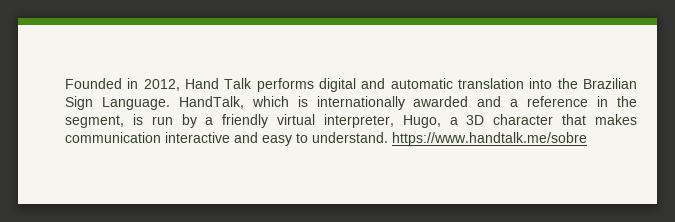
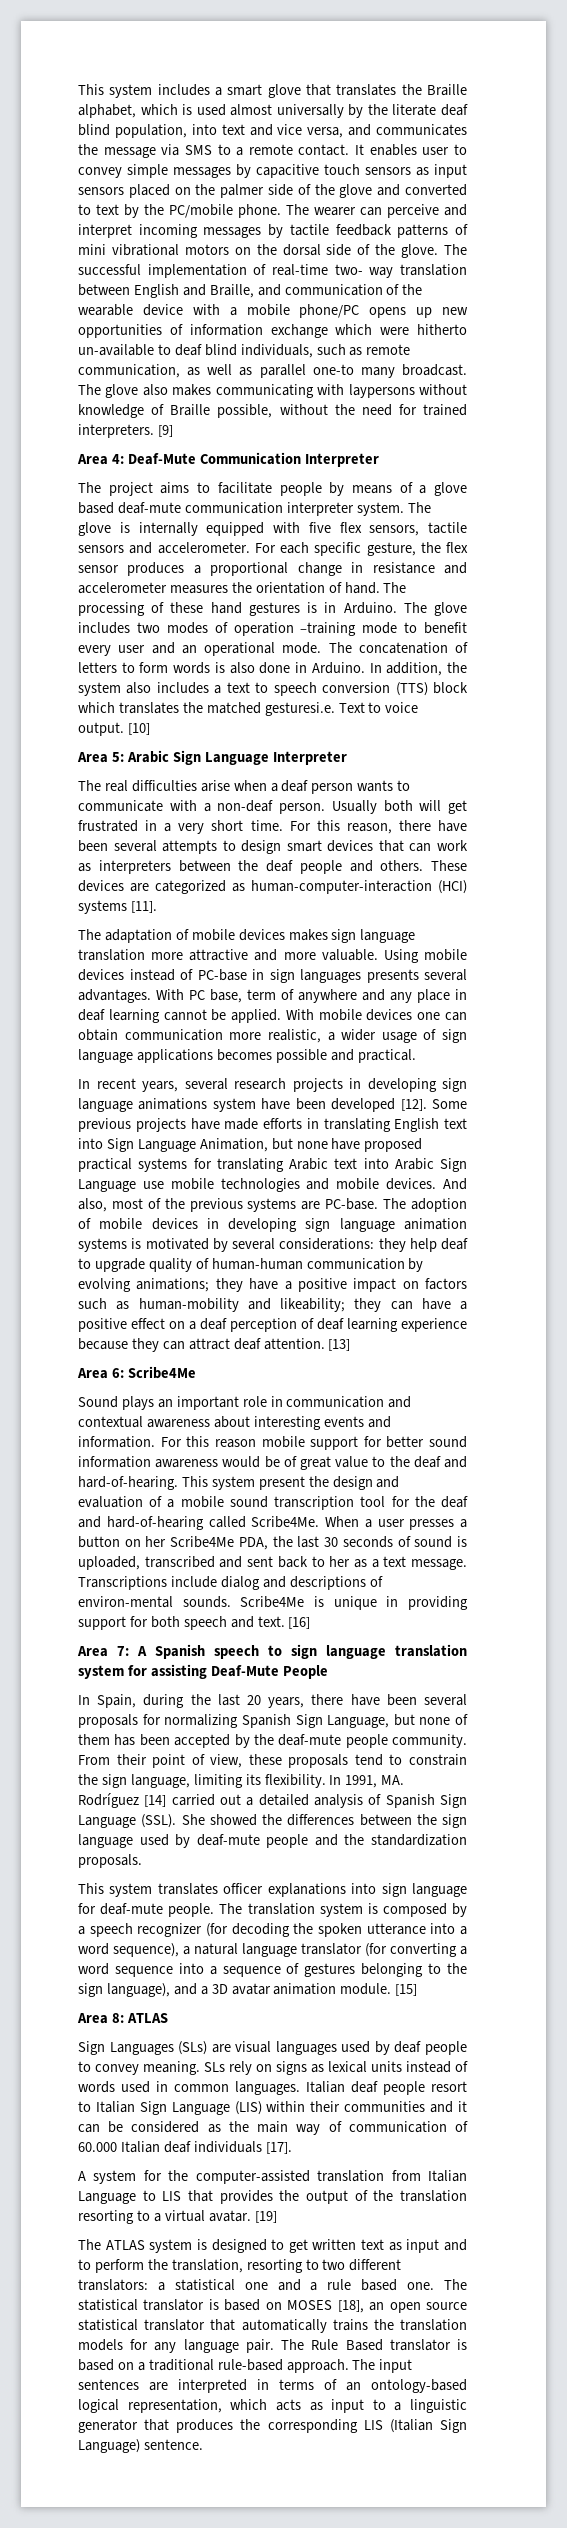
- Founded in 2012, Hand Talk performs digital and automatic translation into the Brazilian Sign Language. HandTalk, which is internationally awarded and a reference in the segment, is run by a friendly virtual interpreter, Hugo, a 3D character that makes communication interactive and easy to understand. https://www.handtalk.me/sobre
+ This system includes a smart glove that translates the Braille alphabet, which is used almost universally by the literate deaf blind population, into text and vice versa, and communicates the message via SMS to a remote contact. It enables user to convey simple messages by capacitive touch sensors as input sensors placed on the palmer side of the glove and converted to text by the PC/mobile phone. The wearer can perceive and interpret incoming messages by tactile feedback patterns of mini vibrational motors on the dorsal side of the glove. The successful implementation of real-time two- way translation between English and Braille, and communication of the wearable device with a mobile phone/PC opens up new opportunities of information exchange which were hitherto un-available to deaf blind individuals, such as remote communication, as well as parallel one-to many broadcast. The glove also makes communicating with laypersons without knowledge of Braille possible, without the need for trained interpreters. [9]
+ Area 4: Deaf-Mute Communication Interpreter
+ The project aims to facilitate people by means of a glove based deaf-mute communication interpreter system. The glove is internally equipped with five flex sensors, tactile sensors and accelerometer. For each specific gesture, the flex sensor produces a proportional change in resistance and accelerometer measures the orientation of hand. The processing of these hand gestures is in Arduino. The glove includes two modes of operation –training mode to benefit every user and an operational mode. The concatenation of letters to form words is also done in Arduino. In addition, the system also includes a text to speech conversion (TTS) block which translates the matched gesturesi.e. Text to voice output. [10]
+ Area 5: Arabic Sign Language Interpreter
+ The real difficulties arise when a deaf person wants to communicate with a non-deaf person. Usually both will get frustrated in a very short time. For this reason, there have been several attempts to design smart devices that can work as interpreters between the deaf people and others. These devices are categorized as human-computer-interaction (HCI) systems [11].
+ The adaptation of mobile devices makes sign language translation more attractive and more valuable. Using mobile devices instead of PC-base in sign languages presents several advantages. With PC base, term of anywhere and any place in deaf learning cannot be applied. With mobile devices one can obtain communication more realistic, a wider usage of sign language applications becomes possible and practical.
+ In recent years, several research projects in developing sign language animations system have been developed [12]. Some previous projects have made efforts in translating English text into Sign Language Animation, but none have proposed practical systems for translating Arabic text into Arabic Sign Language use mobile technologies and mobile devices. And also, most of the previous systems are PC-base. The adoption of mobile devices in developing sign language animation systems is motivated by several considerations: they help deaf to upgrade quality of human-human communication by evolving animations; they have a positive impact on factors such as human-mobility and likeability; they can have a positive effect on a deaf perception of deaf learning experience because they can attract deaf attention. [13]
+ Area 6: Scribe4Me
+ Sound plays an important role in communication and contextual awareness about interesting events and information. For this reason mobile support for better sound information awareness would be of great value to the deaf and hard-of-hearing. This system present the design and evaluation of a mobile sound transcription tool for the deaf and hard-of-hearing called Scribe4Me. When a user presses a button on her Scribe4Me PDA, the last 30 seconds of sound is uploaded, transcribed and sent back to her as a text message. Transcriptions include dialog and descriptions of environ-mental sounds. Scribe4Me is unique in providing support for both speech and text. [16]
+ Area 7: A Spanish speech to sign language translation system for assisting Deaf-Mute People
+ In Spain, during the last 20 years, there have been several proposals for normalizing Spanish Sign Language, but none of them has been accepted by the deaf-mute people community. From their point of view, these proposals tend to constrain the sign language, limiting its flexibility. In 1991, MA. Rodríguez [14] carried out a detailed analysis of Spanish Sign Language (SSL). She showed the differences between the sign language used by deaf-mute people and the standardization proposals.
+ This system translates officer explanations into sign language for deaf-mute people. The translation system is composed by a speech recognizer (for decoding the spoken utterance into a word sequence), a natural language translator (for converting a word sequence into a sequence of gestures belonging to the sign language), and a 3D avatar animation module. [15]
+ Area 8: ATLAS
+ Sign Languages (SLs) are visual languages used by deaf people to convey meaning. SLs rely on signs as lexical units instead of words used in common languages. Italian deaf people resort to Italian Sign Language (LIS) within their communities and it can be considered as the main way of communication of 60.000 Italian deaf individuals [17].
+ A system for the computer-assisted translation from Italian Language to LIS that provides the output of the translation resorting to a virtual avatar. [19]
+ The ATLAS system is designed to get written text as input and to perform the translation, resorting to two different translators: a statistical one and a rule based one. The statistical translator is based on MOSES [18], an open source statistical translator that automatically trains the translation models for any language pair. The Rule Based translator is based on a traditional rule-based approach. The input sentences are interpreted in terms of an ontology-based logical representation, which acts as input to a linguistic generator that produces the corresponding LIS (Italian Sign Language) sentence.

